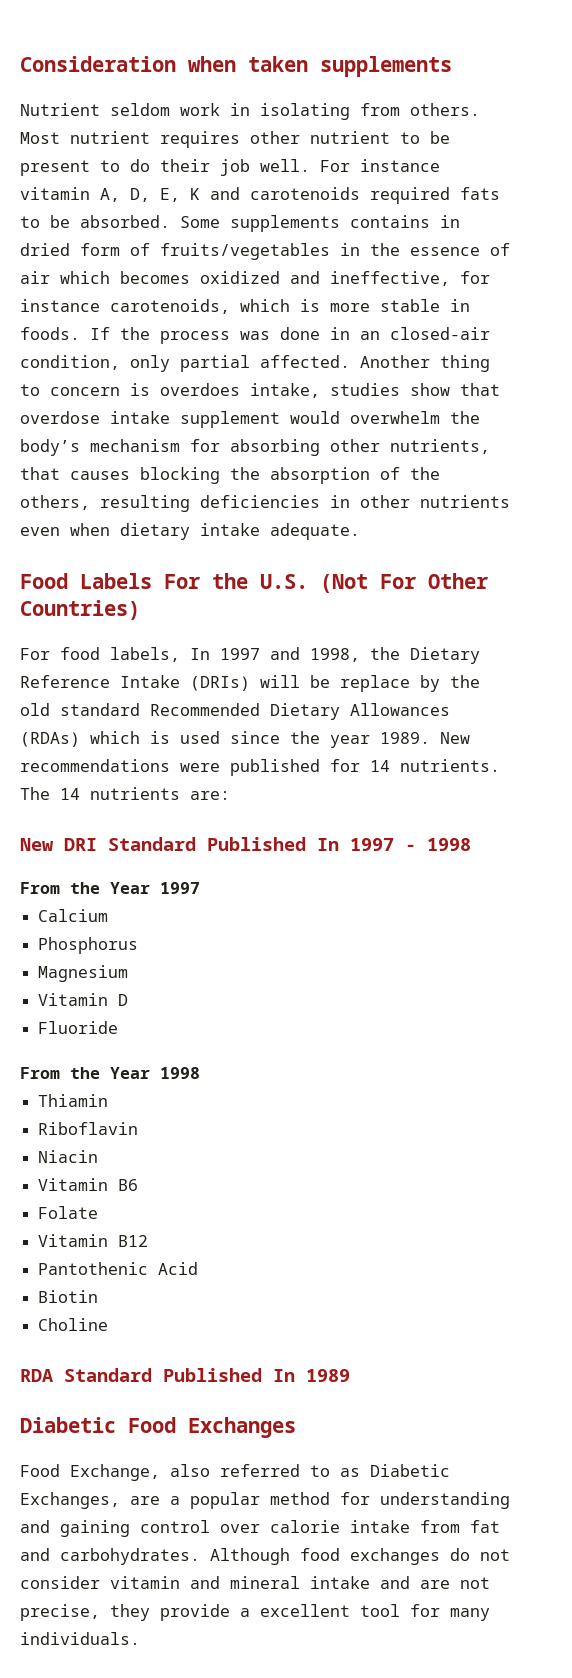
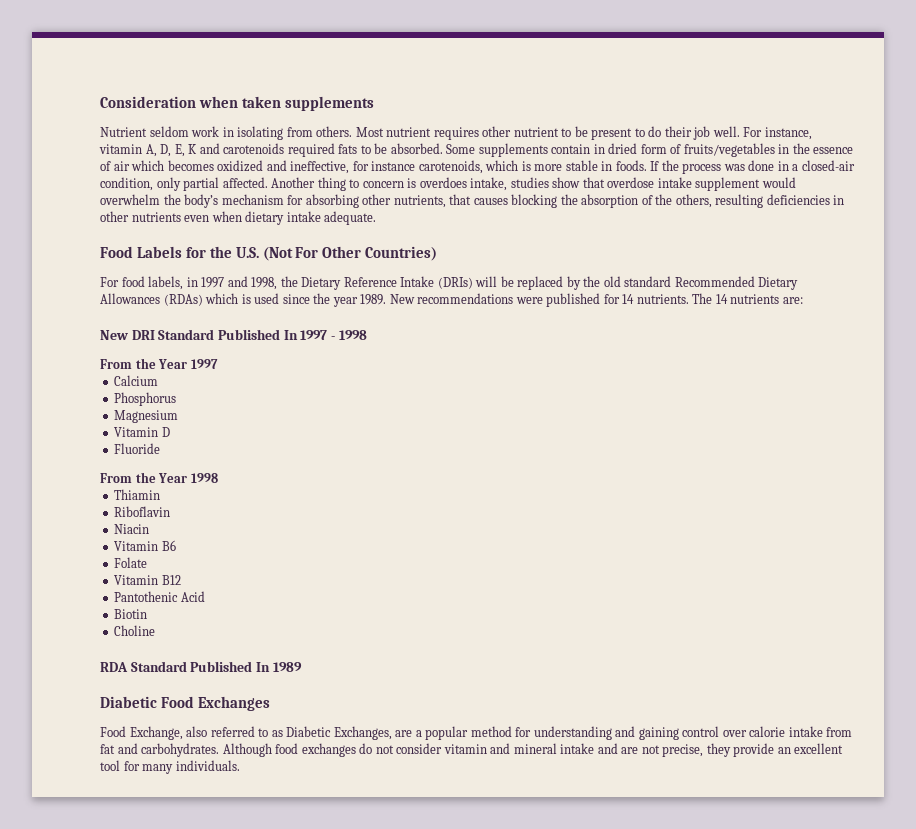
- For instance vitamin A, D, E, K and carotenoids required fats to be absorbed.
+ For instance, vitamin A, D, E, K and carotenoids required fats to be absorbed.
- Some supplements contains in dried form of fruits/vegetables in the essence of air which becomes oxidized and ineffective, for instance carotenoids, which is more stable in foods.
+ Some supplements contain in dried form of fruits/vegetables in the essence of air which becomes oxidized and ineffective, for instance carotenoids, which is more stable in foods.
- If the process was done in an closed-air condition, only partial affected.
+ If the process was done in a closed-air condition, only partial affected.
- Food Labels For the U.S. (Not For Other Countries)
+ Food Labels for the U.S. (Not For Other Countries)
- For food labels, In 1997 and 1998, the Dietary Reference Intake (DRIs) will be replace by the old standard Recommended Dietary Allowances (RDAs) which is used since the year 1989.
+ For food labels, in 1997 and 1998, the Dietary Reference Intake (DRIs) will be replaced by the old standard Recommended Dietary Allowances (RDAs) which is used since the year 1989.
- Although food exchanges do not consider vitamin and mineral intake and are not precise, they provide a excellent tool for many individuals.
+ Although food exchanges do not consider vitamin and mineral intake and are not precise, they provide an excellent tool for many individuals.

